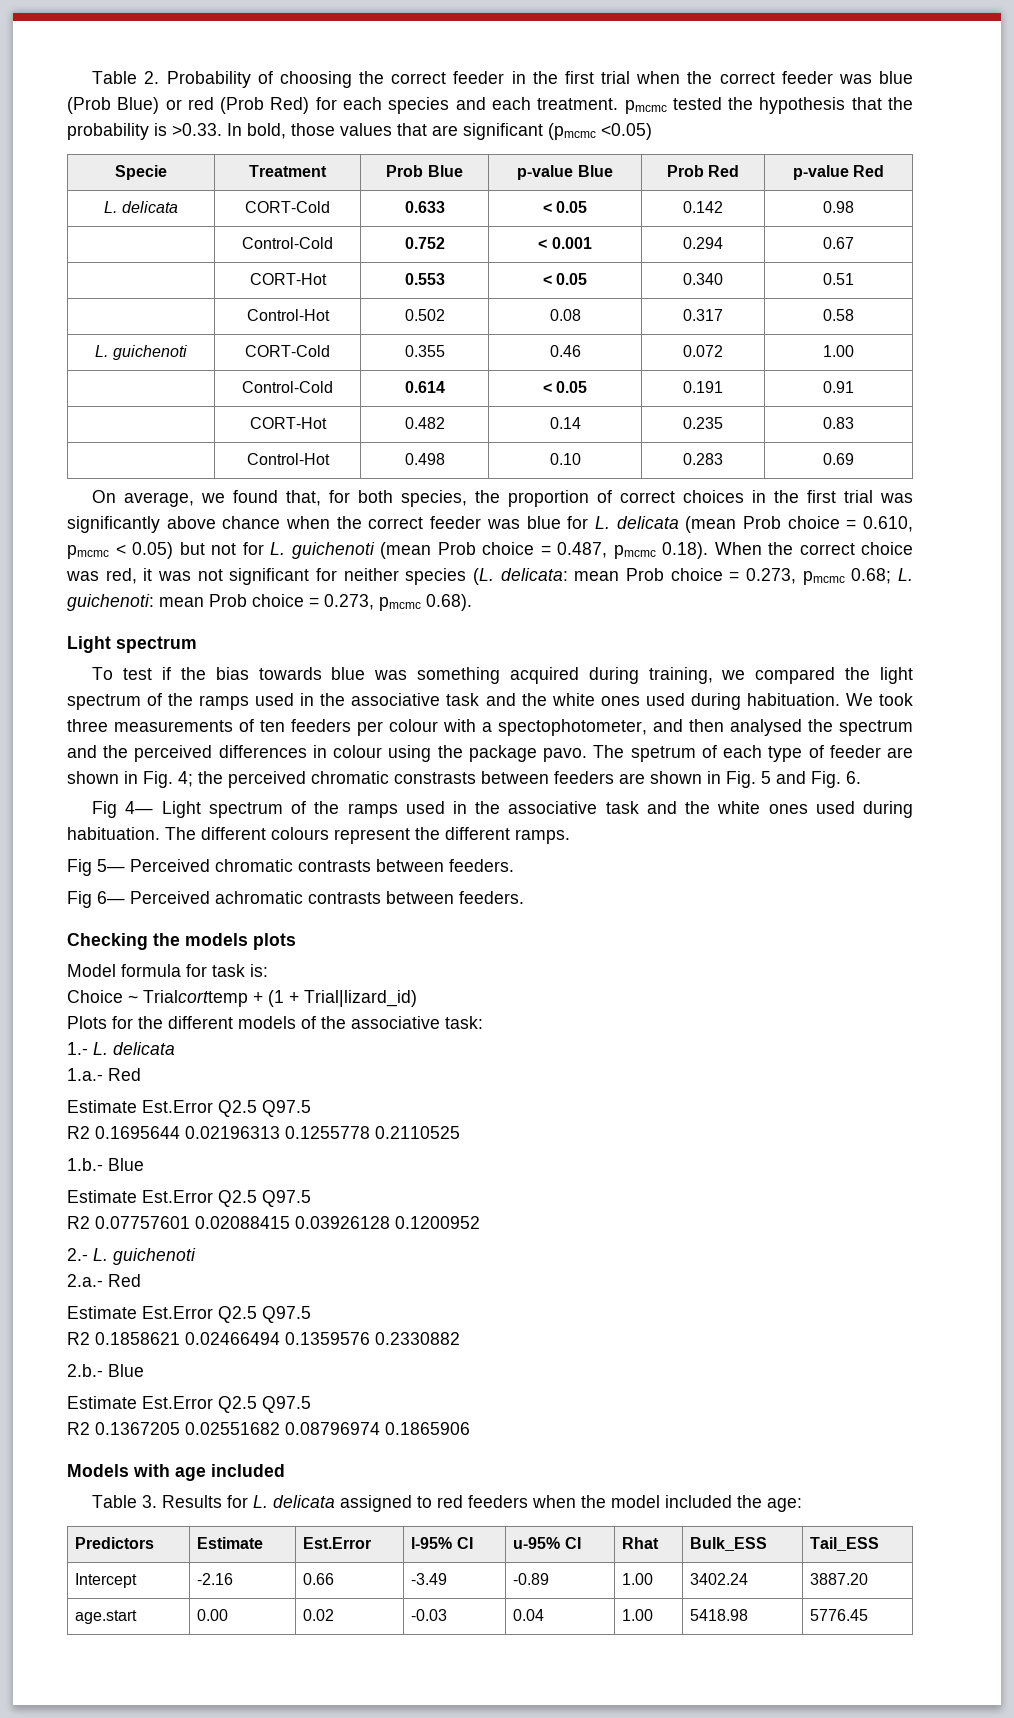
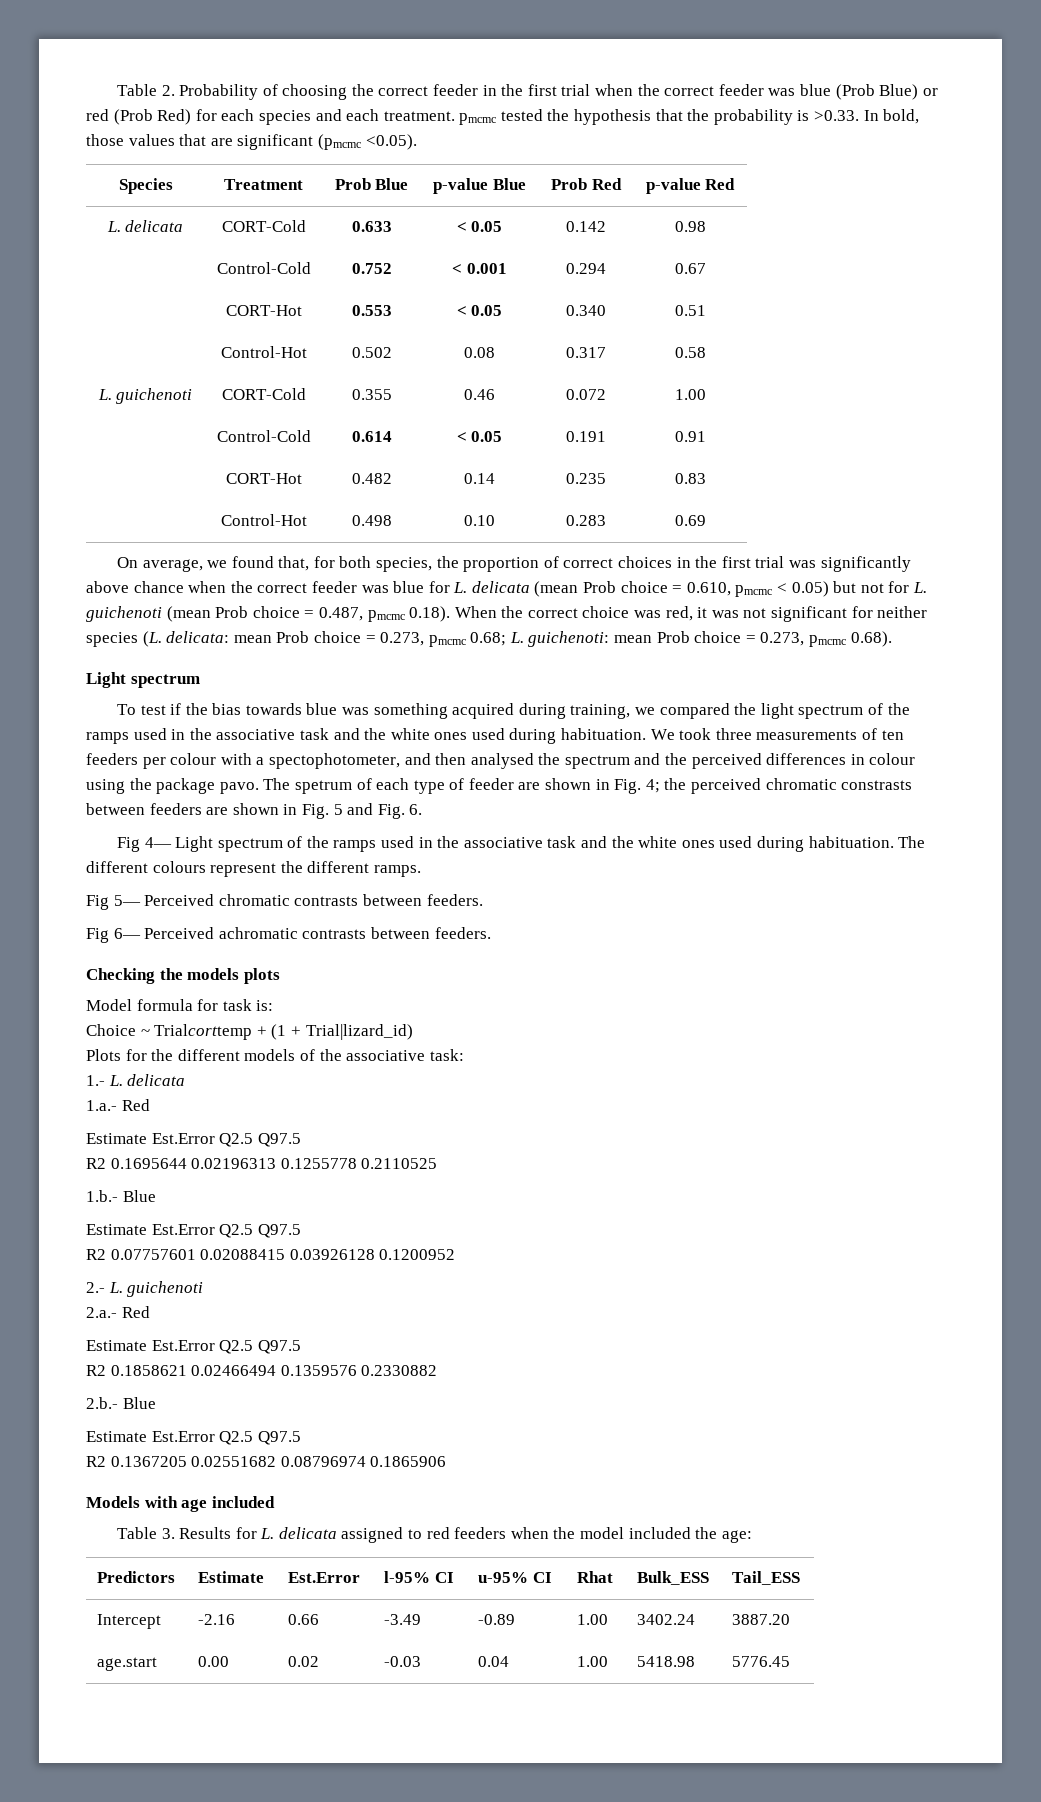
- Table 2. Probability of choosing the correct feeder in the first trial when the correct feeder was blue (Prob Blue) or red (Prob Red) for each species and each treatment. pmcmc tested the hypothesis that the probability is >0.33. In bold, those values that are significant (pmcmc <0.05)
- Specie | Treatment | Prob Blue | p-value Blue | Prob Red | p-value Red
+ Table 2. Probability of choosing the correct feeder in the first trial when the correct feeder was blue (Prob Blue) or red (Prob Red) for each species and each treatment. pmcmc tested the hypothesis that the probability is >0.33. In bold, those values that are significant (pmcmc <0.05).
+ Species | Treatment | Prob Blue | p-value Blue | Prob Red | p-value Red

